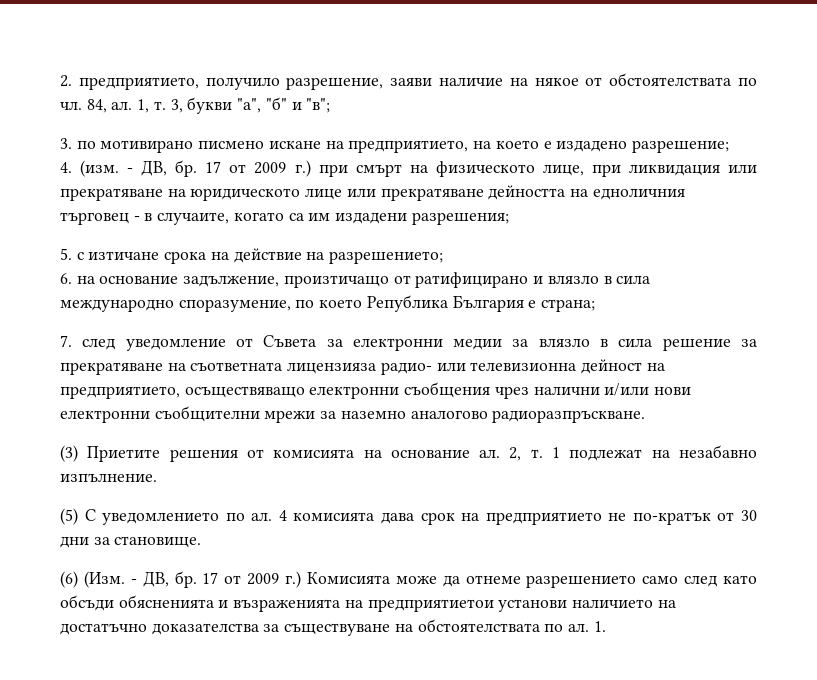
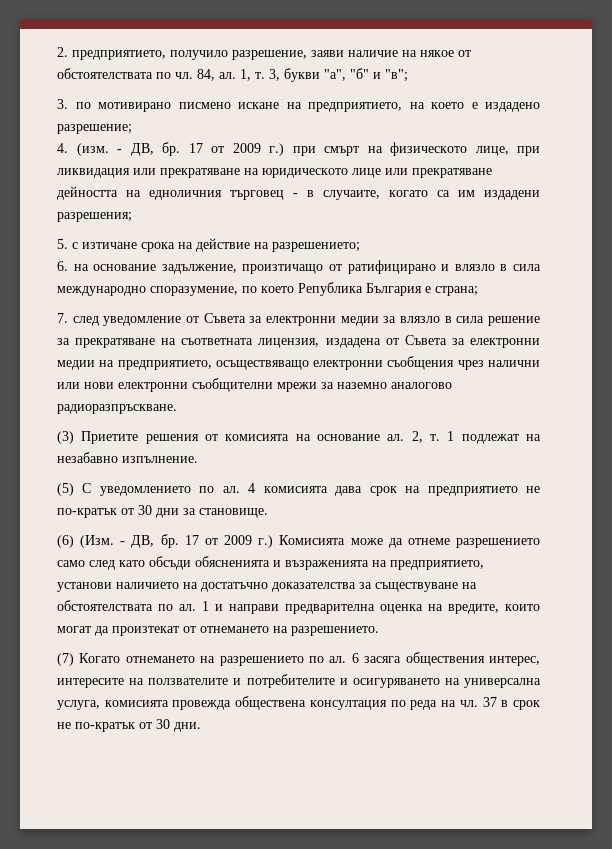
- 7. след уведомление от Съвета за електронни медии за влязло в сила решение за прекратяване на съответната лицензияза радио- или телевизионна дейност на предприятието, осъществяващо електронни съобщения чрез налични и/или нови електронни съобщителни мрежи за наземно аналогово радиоразпръскване.
+ 7. след уведомление от Съвета за електронни медии за влязло в сила решение за прекратяване на съответната лицензия, издадена от Съвета за електронни медии на предприятието, осъществяващо електронни съобщения чрез налични или нови електронни съобщителни мрежи за наземно аналогово радиоразпръскване.
- 17 от 2009 г.) Комисията може да отнеме разрешението само след като обсъди обясненията и възраженията на предприятиетои установи наличието на достатъчно доказателства за съществуване на обстоятелствата по ал.
+ 17 от 2009 г.) Комисията може да отнеме разрешението само след като обсъди обясненията и възраженията на предприятието, установи наличието на достатъчно доказателства за съществуване на обстоятелствата по ал.
- 1.
+ 1 и направи предварителна оценка на вредите, които могат да произтекат от отнемането на разрешението.
+ (7) Когато отнемането на разрешението по ал. 6 засяга обществения интерес, интересите на ползвателите и потребителите и осигуряването на универсална услуга, комисията провежда обществена консултация по реда на чл. 37 в срок не по-кратък от 30 дни.

